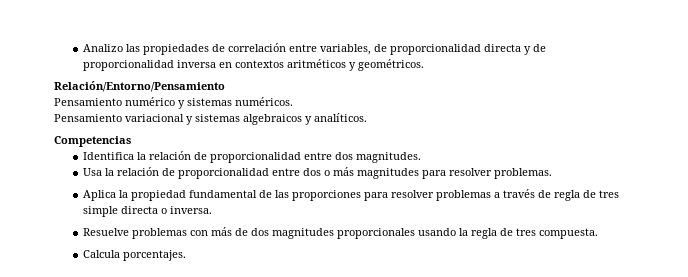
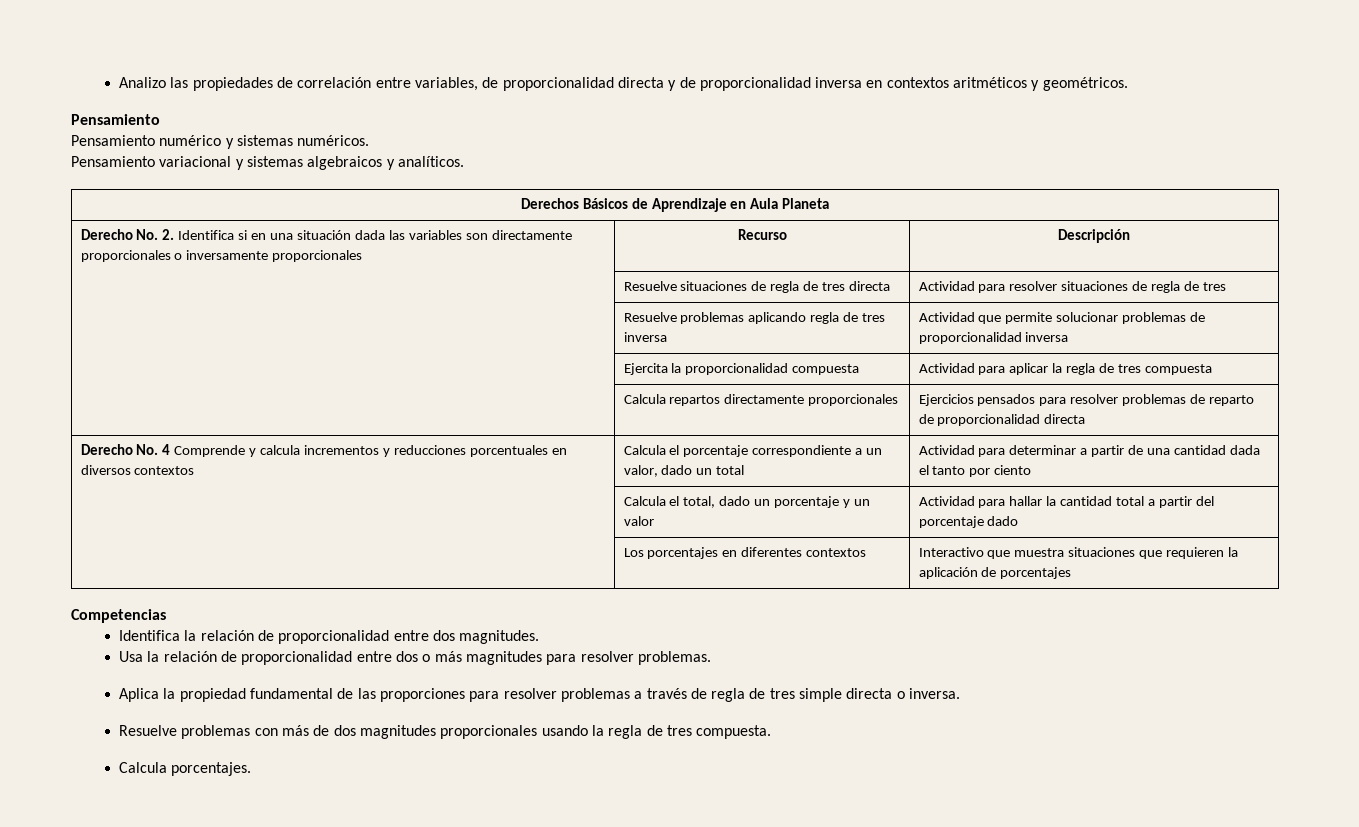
  Analizo las propiedades de correlación entre variables, de proporcionalidad directa y de proporcionalidad inversa en contextos aritméticos y geométricos.
- Relación/Entorno/Pensamiento
+ Pensamiento
+ Derechos Básicos de Aprendizaje en Aula Planeta
+ Derecho No. 2. Identifica si en una situación dada las variables son directamente proporcionales o inversamente proporcionales | Recurso | Descripción
+ | Resuelve situaciones de regla de tres directa | Actividad para resolver situaciones de regla de tres
+ | Resuelve problemas aplicando regla de tres inversa | Actividad que permite solucionar problemas de proporcionalidad inversa
+ | Ejercita la proporcionalidad compuesta | Actividad para aplicar la regla de tres compuesta
+ | Calcula repartos directamente proporcionales | Ejercicios pensados para resolver problemas de reparto de proporcionalidad directa
+ Derecho No. 4 Comprende y calcula incrementos y reducciones porcentuales en diversos contextos | Calcula el porcentaje correspondiente a un valor, dado un total | Actividad para determinar a partir de una cantidad dada el tanto por ciento
+ | Calcula el total, dado un porcentaje y un valor | Actividad para hallar la cantidad total a partir del porcentaje dado
+ | Los porcentajes en diferentes contextos | Interactivo que muestra situaciones que requieren la aplicación de porcentajes

